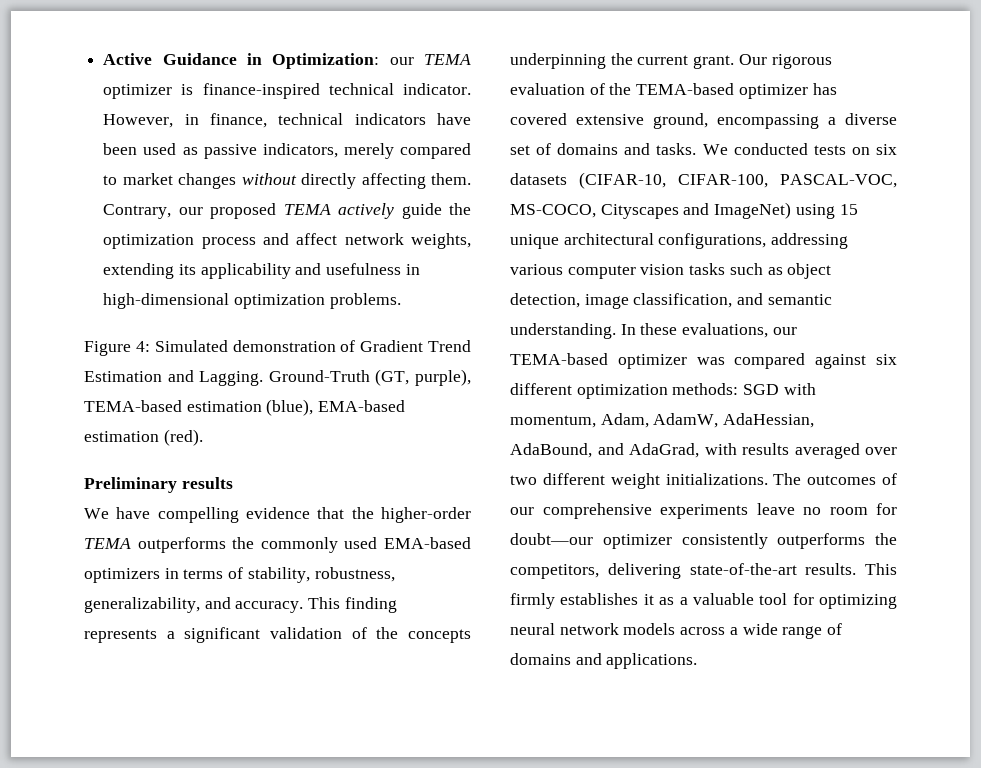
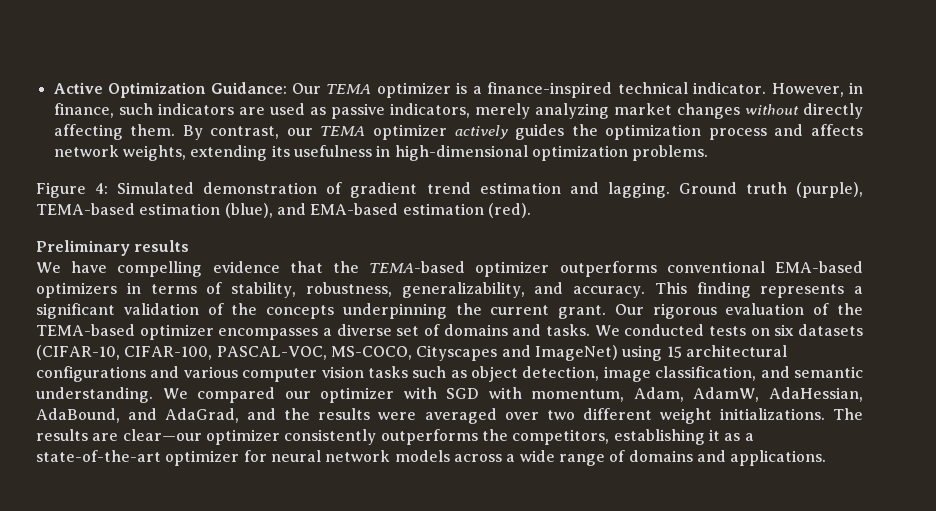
- Active Guidance in Optimization: our TEMA optimizer is finance-inspired technical indicator.
+ Active Optimization Guidance: Our TEMA optimizer is a finance-inspired technical indicator.
- However, in finance, technical indicators have been used as passive indicators, merely compared to market changes without directly affecting them.
+ However, in finance, such indicators are used as passive indicators, merely analyzing market changes without directly affecting them.
- Contrary, our proposed TEMA actively guide the optimization process and affect network weights, extending its applicability and usefulness in high-dimensional optimization problems.
+ By contrast, our TEMA optimizer actively guides the optimization process and affects network weights, extending its usefulness in high-dimensional optimization problems.
- Figure 4: Simulated demonstration of Gradient Trend Estimation and Lagging. Ground-Truth (GT, purple), TEMA-based estimation (blue), EMA-based estimation (red).
+ Figure 4: Simulated demonstration of gradient trend estimation and lagging. Ground truth (purple), TEMA-based estimation (blue), and EMA-based estimation (red).
- We have compelling evidence that the higher-order TEMA outperforms the commonly used EMA-based optimizers in terms of stability, robustness, generalizability, and accuracy.
+ We have compelling evidence that the TEMA-based optimizer outperforms conventional EMA-based optimizers in terms of stability, robustness, generalizability, and accuracy.
- Our rigorous evaluation of the TEMA-based optimizer has covered extensive ground, encompassing a diverse set of domains and tasks.
+ Our rigorous evaluation of the TEMA-based optimizer encompasses a diverse set of domains and tasks.
- We conducted tests on six datasets (CIFAR-10, CIFAR-100, PASCAL-VOC, MS-COCO, Cityscapes and ImageNet) using 15 unique architectural configurations, addressing various computer vision tasks such as object detection, image classification, and semantic understanding.
+ We conducted tests on six datasets (CIFAR-10, CIFAR-100, PASCAL-VOC, MS-COCO, Cityscapes and ImageNet) using 15 architectural configurations and various computer vision tasks such as object detection, image classification, and semantic understanding.
- In these evaluations, our TEMA-based optimizer was compared against six different optimization methods: SGD with momentum, Adam, AdamW, AdaHessian, AdaBound, and AdaGrad, with results averaged over two different weight initializations.
+ We compared our optimizer with SGD with momentum, Adam, AdamW, AdaHessian, AdaBound, and AdaGrad, and the results were averaged over two different weight initializations.
- The outcomes of our comprehensive experiments leave no room for doubt—our optimizer consistently outperforms the competitors, delivering state-of-the-art results. This firmly establishes it as a valuable tool for optimizing neural network models across a wide range of domains and applications.
+ The results are clear—our optimizer consistently outperforms the competitors, establishing it as a state-of-the-art optimizer for neural network models across a wide range of domains and applications.

